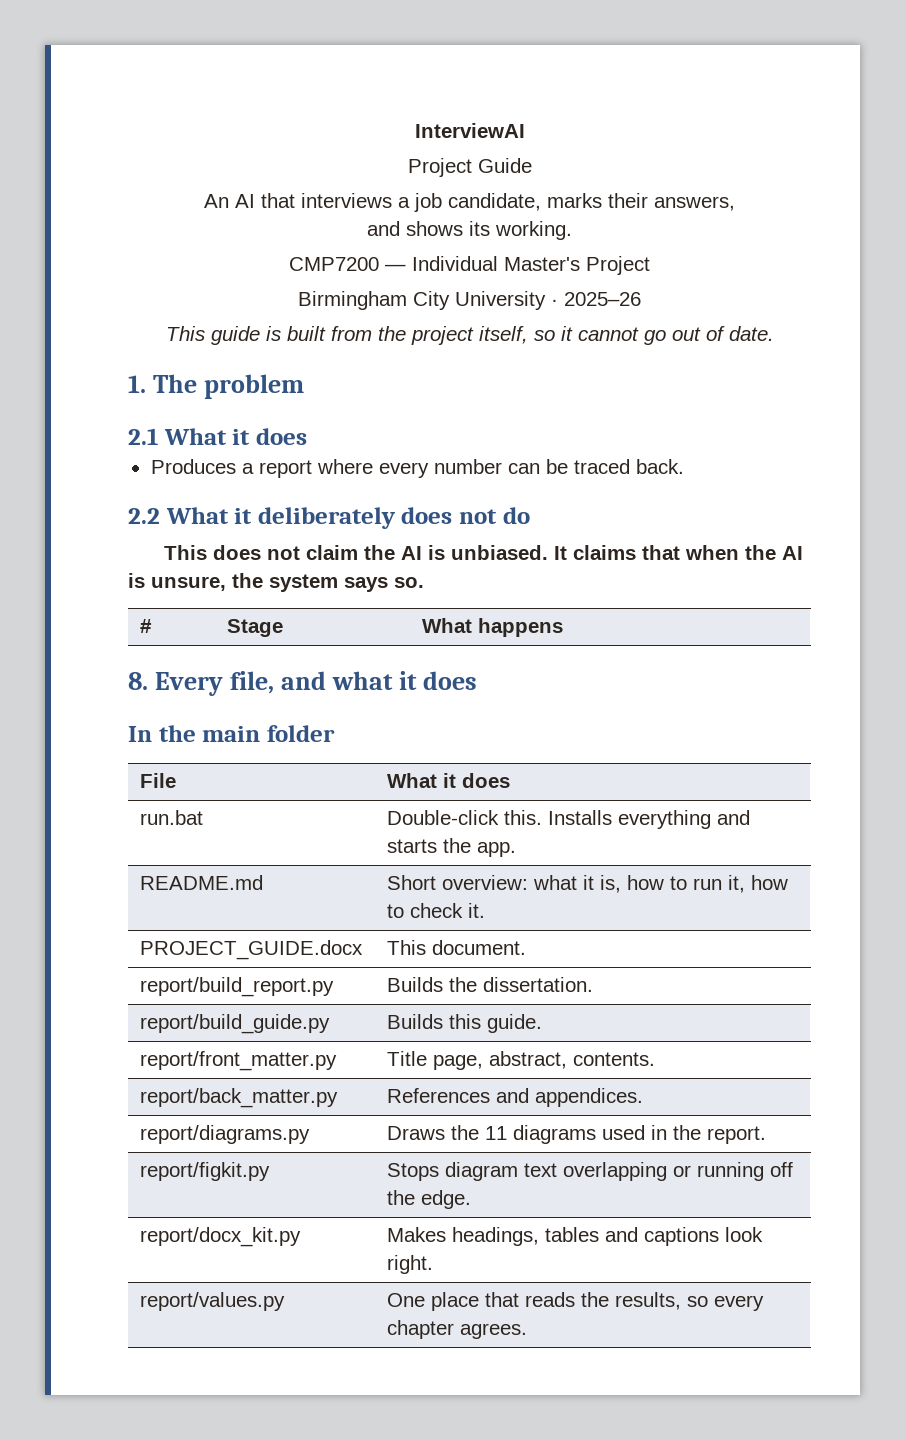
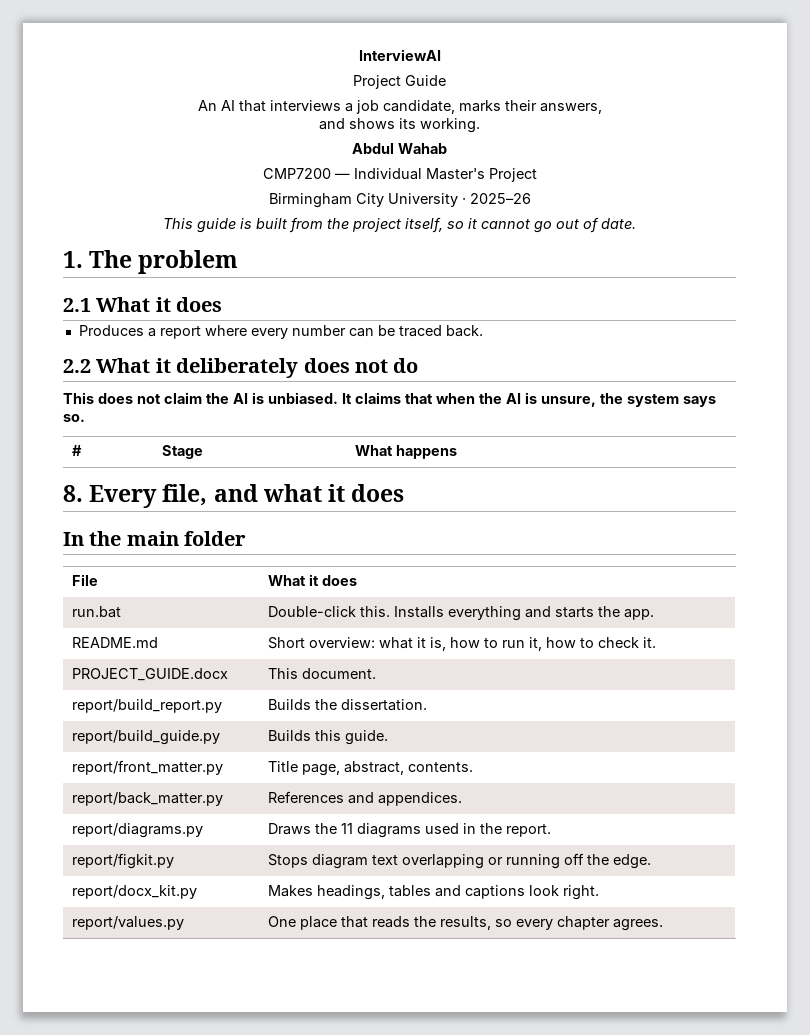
+ Abdul Wahab

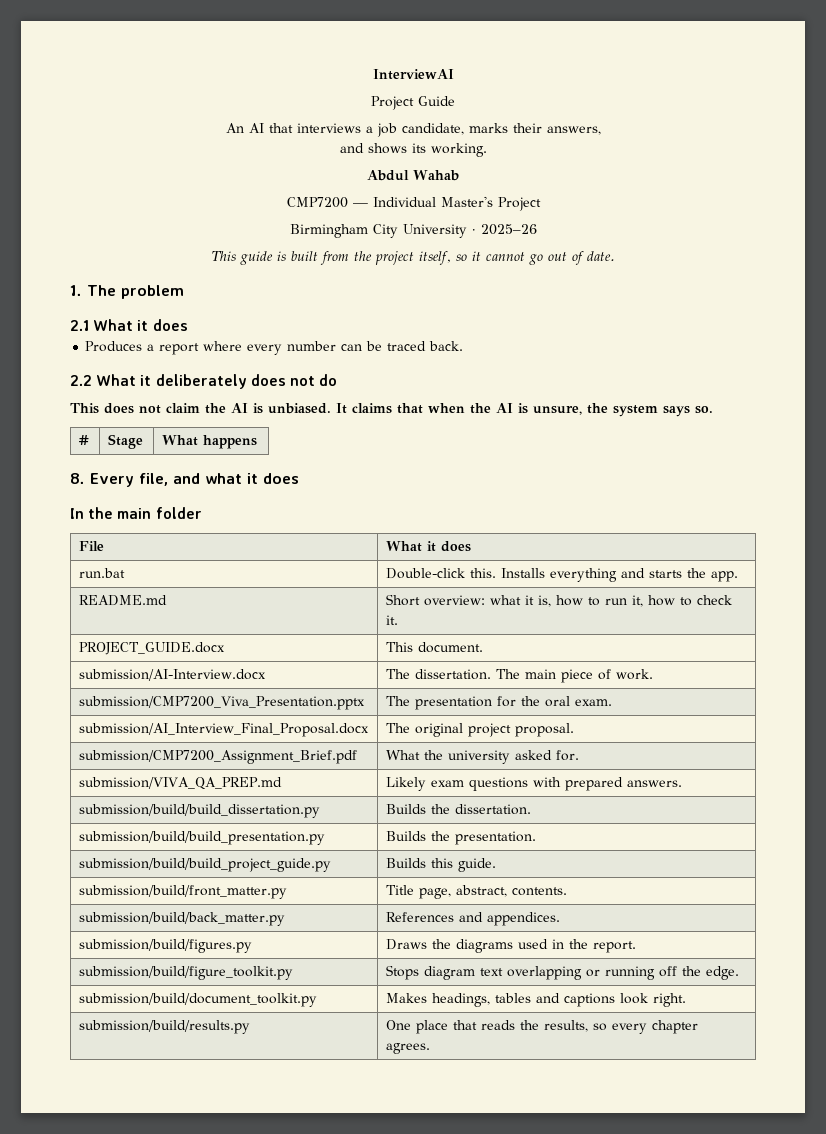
- report/build_report.py | Builds the dissertation.
- report/build_guide.py | Builds this guide.
+ submission/AI-Interview.docx | The dissertation. The main piece of work.
+ submission/CMP7200_Viva_Presentation.pptx | The presentation for the oral exam.
+ submission/AI_Interview_Final_Proposal.docx | The original project proposal.
+ submission/CMP7200_Assignment_Brief.pdf | What the university asked for.
+ submission/VIVA_QA_PREP.md | Likely exam questions with prepared answers.
+ submission/build/build_dissertation.py | Builds the dissertation.
+ submission/build/build_presentation.py | Builds the presentation.
+ submission/build/build_project_guide.py | Builds this guide.
- report/front_matter.py | Title page, abstract, contents.
+ submission/build/front_matter.py | Title page, abstract, contents.
- report/back_matter.py | References and appendices.
+ submission/build/back_matter.py | References and appendices.
- report/diagrams.py | Draws the 11 diagrams used in the report.
+ submission/build/figures.py | Draws the diagrams used in the report.
- report/figkit.py | Stops diagram text overlapping or running off the edge.
+ submission/build/figure_toolkit.py | Stops diagram text overlapping or running off the edge.
- report/docx_kit.py | Makes headings, tables and captions look right.
+ submission/build/document_toolkit.py | Makes headings, tables and captions look right.
- report/values.py | One place that reads the results, so every chapter agrees.
+ submission/build/results.py | One place that reads the results, so every chapter agrees.

